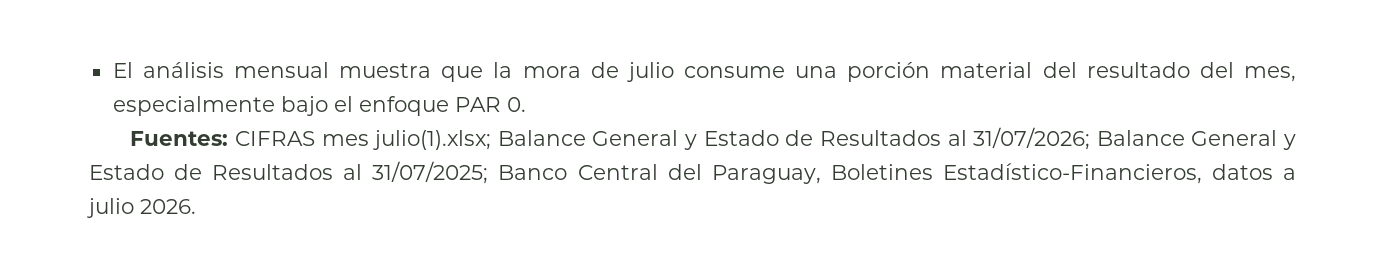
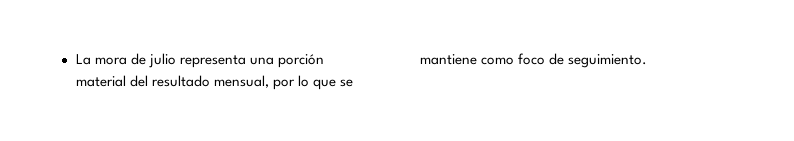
- El análisis mensual muestra que la mora de julio consume una porción material del resultado del mes, especialmente bajo el enfoque PAR 0.
- Fuentes: CIFRAS mes julio(1).xlsx; Balance General y Estado de Resultados al 31/07/2026; Balance General y Estado de Resultados al 31/07/2025; Banco Central del Paraguay, Boletines Estadístico-Financieros, datos a julio 2026.
+ La mora de julio representa una porción material del resultado mensual, por lo que se mantiene como foco de seguimiento.

